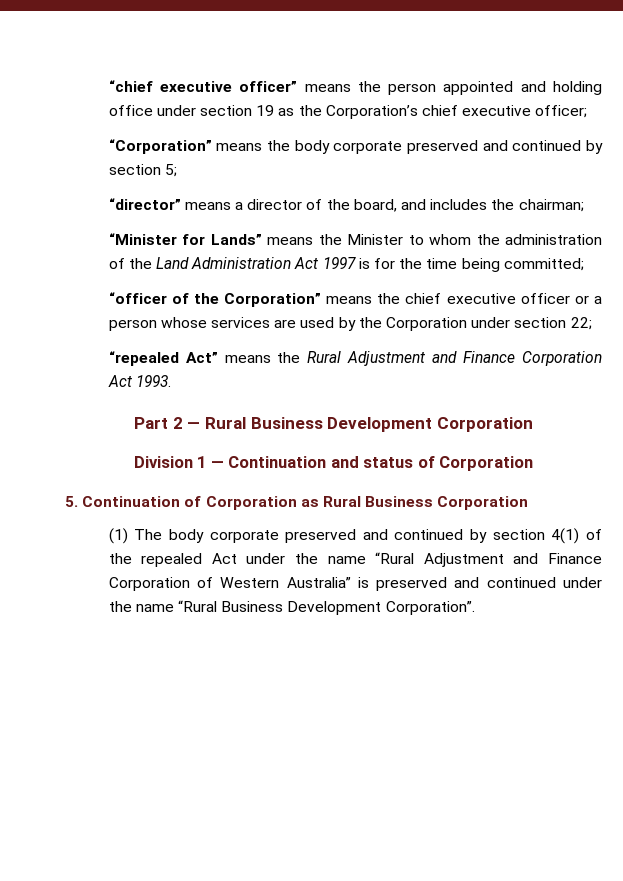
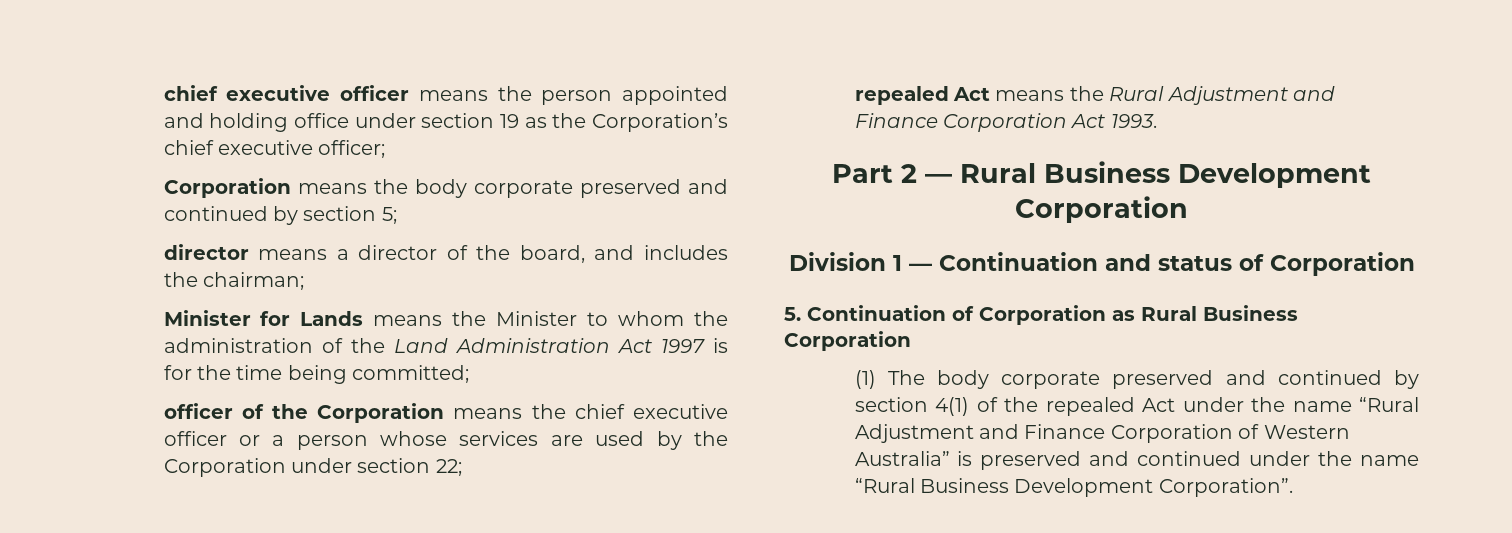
- “chief executive officer” means the person appointed and holding office under section 19 as the Corporation’s chief executive officer;
+ chief executive officer means the person appointed and holding office under section 19 as the Corporation’s chief executive officer;
- “Corporation” means the body corporate preserved and continued by section 5;
+ Corporation means the body corporate preserved and continued by section 5;
- “director” means a director of the board, and includes the chairman;
+ director means a director of the board, and includes the chairman;
- “Minister for Lands” means the Minister to whom the administration of the Land Administration Act 1997 is for the time being committed;
+ Minister for Lands means the Minister to whom the administration of the Land Administration Act 1997 is for the time being committed;
- “officer of the Corporation” means the chief executive officer or a person whose services are used by the Corporation under section 22;
+ officer of the Corporation means the chief executive officer or a person whose services are used by the Corporation under section 22;
- “repealed Act” means the Rural Adjustment and Finance Corporation Act 1993.
+ repealed Act means the Rural Adjustment and Finance Corporation Act 1993.

